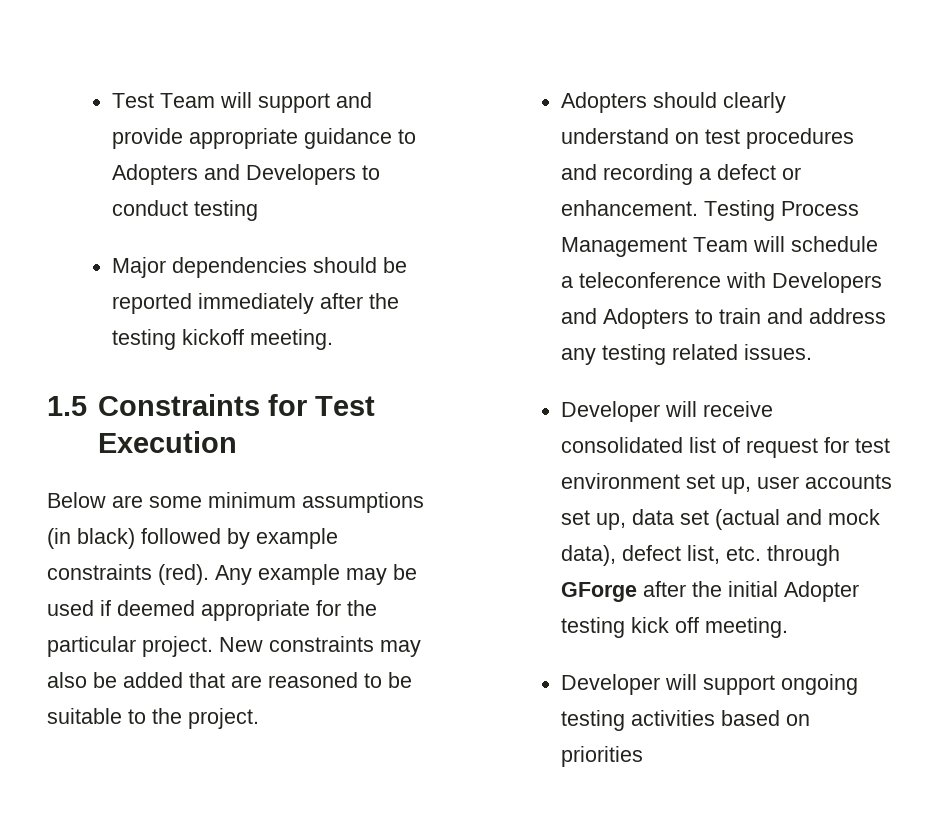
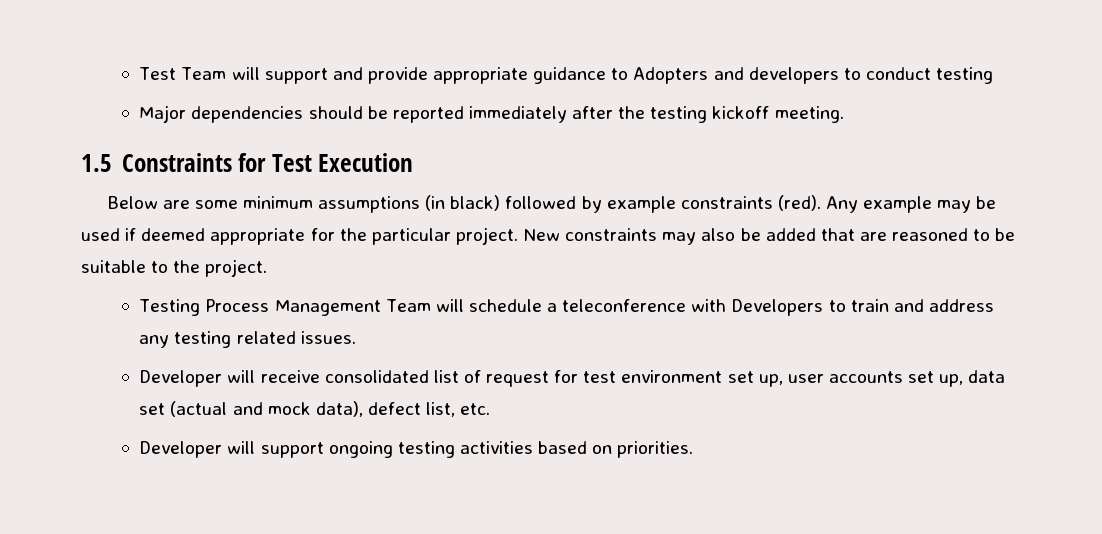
- Test Team will support and provide appropriate guidance to Adopters and Developers to conduct testing
+ Test Team will support and provide appropriate guidance to Adopters and developers to conduct testing
- Adopters should clearly understand on test procedures and recording a defect or enhancement. Testing Process Management Team will schedule a teleconference with Developers and Adopters to train and address any testing related issues.
+ Testing Process Management Team will schedule a teleconference with Developers to train and address any testing related issues.
- Developer will receive consolidated list of request for test environment set up, user accounts set up, data set (actual and mock data), defect list, etc. through GForge after the initial Adopter testing kick off meeting.
+ Developer will receive consolidated list of request for test environment set up, user accounts set up, data set (actual and mock data), defect list, etc.
- Developer will support ongoing testing activities based on priorities
+ Developer will support ongoing testing activities based on priorities.

